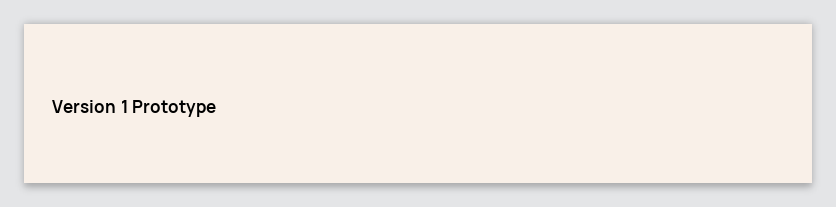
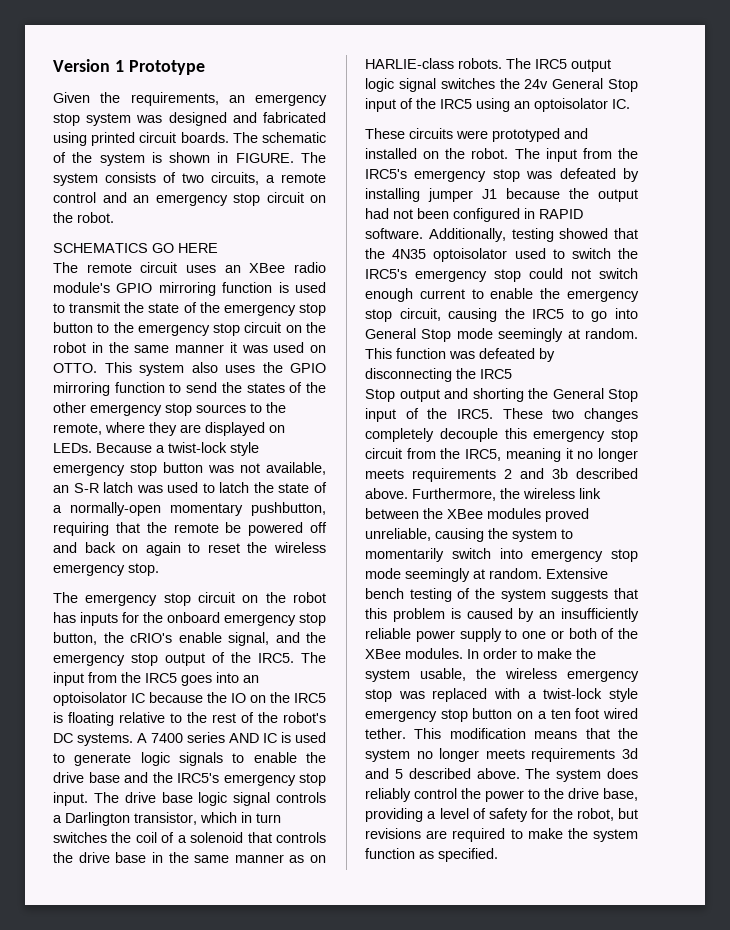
+ Given the requirements, an emergency stop system was designed and fabricated using printed circuit boards. The schematic of the system is shown in FIGURE. The system consists of two circuits, a remote control and an emergency stop circuit on the robot.
+ SCHEMATICS GO HERE
+ The remote circuit uses an XBee radio module's GPIO mirroring function is used to transmit the state of the emergency stop button to the emergency stop circuit on the robot in the same manner it was used on OTTO. This system also uses the GPIO mirroring function to send the states of the other emergency stop sources to the remote, where they are displayed on LEDs. Because a twist-lock style emergency stop button was not available, an S-R latch was used to latch the state of a normally-open momentary pushbutton, requiring that the remote be powered off and back on again to reset the wireless emergency stop.
+ The emergency stop circuit on the robot has inputs for the onboard emergency stop button, the cRIO's enable signal, and the emergency stop output of the IRC5. The input from the IRC5 goes into an optoisolator IC because the IO on the IRC5 is floating relative to the rest of the robot's DC systems. A 7400 series AND IC is used to generate logic signals to enable the drive base and the IRC5's emergency stop input. The drive base logic signal controls a Darlington transistor, which in turn switches the coil of a solenoid that controls the drive base in the same manner as on HARLIE-class robots. The IRC5 output logic signal switches the 24v General Stop input of the IRC5 using an optoisolator IC.
+ These circuits were prototyped and installed on the robot. The input from the IRC5's emergency stop was defeated by installing jumper J1 because the output had not been configured in RAPID software. Additionally, testing showed that the 4N35 optoisolator used to switch the IRC5's emergency stop could not switch enough current to enable the emergency stop circuit, causing the IRC5 to go into General Stop mode seemingly at random. This function was defeated by disconnecting the IRC5
+ Stop output and shorting the General Stop input of the IRC5. These two changes completely decouple this emergency stop circuit from the IRC5, meaning it no longer meets requirements 2 and 3b described above. Furthermore, the wireless link between the XBee modules proved unreliable, causing the system to momentarily switch into emergency stop mode seemingly at random. Extensive bench testing of the system suggests that this problem is caused by an insufficiently reliable power supply to one or both of the XBee modules. In order to make the system usable, the wireless emergency stop was replaced with a twist-lock style emergency stop button on a ten foot wired tether. This modification means that the system no longer meets requirements 3d and 5 described above. The system does reliably control the power to the drive base, providing a level of safety for the robot, but revisions are required to make the system function as specified.

